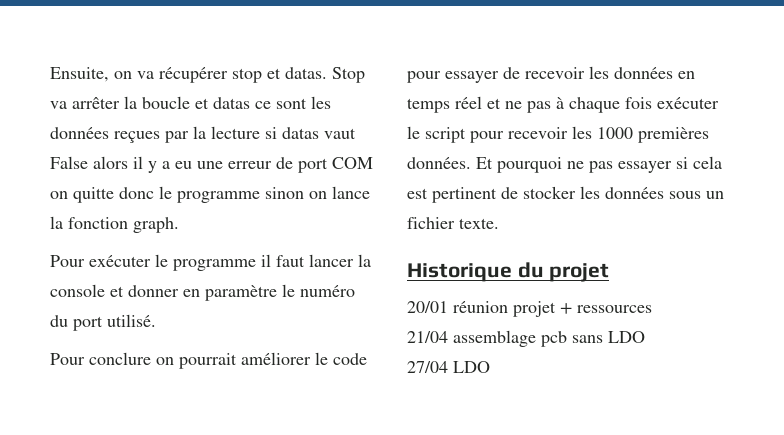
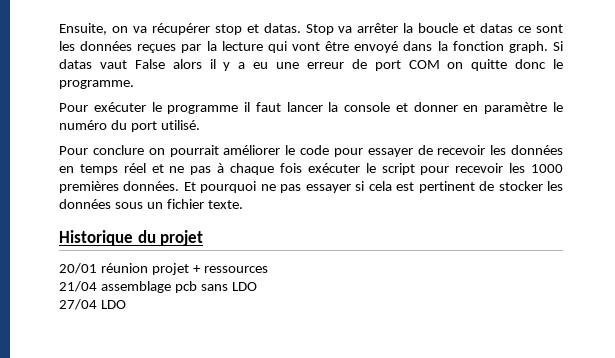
- Stop va arrêter la boucle et datas ce sont les données reçues par la lecture si datas vaut False alors il y a eu une erreur de port COM on quitte donc le programme sinon on lance la fonction graph.
+ Stop va arrêter la boucle et datas ce sont les données reçues par la lecture qui vont être envoyé dans la fonction graph. Si datas vaut False alors il y a eu une erreur de port COM on quitte donc le programme.

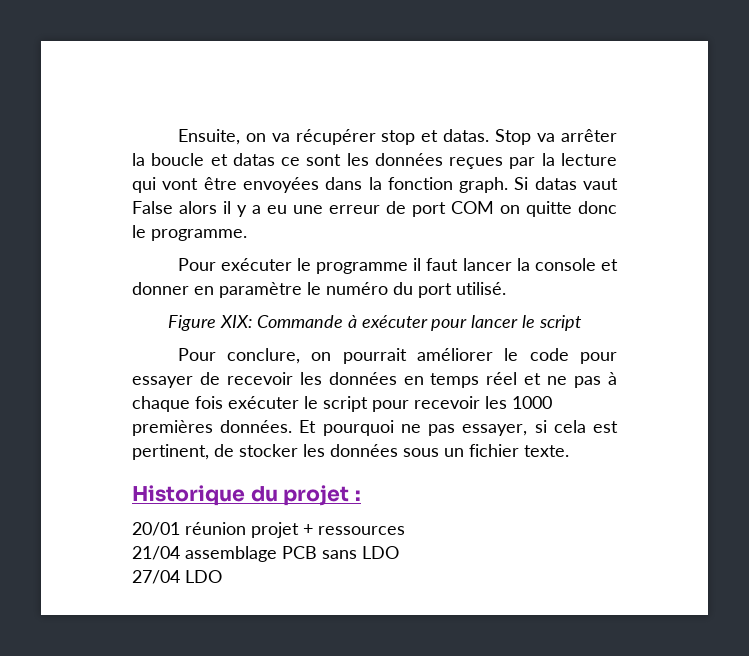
- Stop va arrêter la boucle et datas ce sont les données reçues par la lecture qui vont être envoyé dans la fonction graph.
+ Stop va arrêter la boucle et datas ce sont les données reçues par la lecture qui vont être envoyées dans la fonction graph.
- Pour conclure on pourrait améliorer le code pour essayer de recevoir les données en temps réel et ne pas à chaque fois exécuter le script pour recevoir les 1000 premières données.
+ Figure XIX: Commande à exécuter pour lancer le script
+ Pour conclure, on pourrait améliorer le code pour essayer de recevoir les données en temps réel et ne pas à chaque fois exécuter le script pour recevoir les 1000 premières données.
- Et pourquoi ne pas essayer si cela est pertinent de stocker les données sous un fichier texte.
+ Et pourquoi ne pas essayer, si cela est pertinent, de stocker les données sous un fichier texte.
- Historique du projet
+ Historique du projet :
- 21/04 assemblage pcb sans LDO
+ 21/04 assemblage PCB sans LDO

